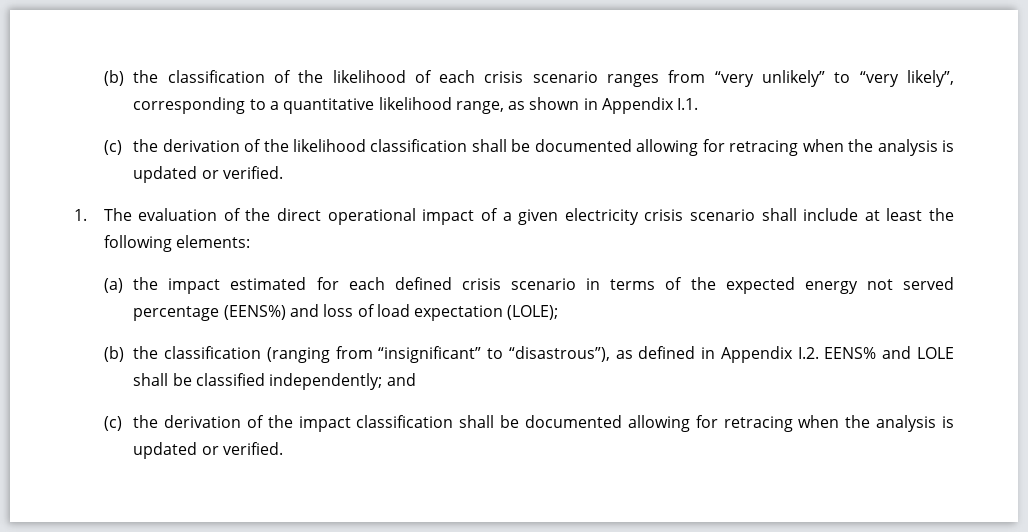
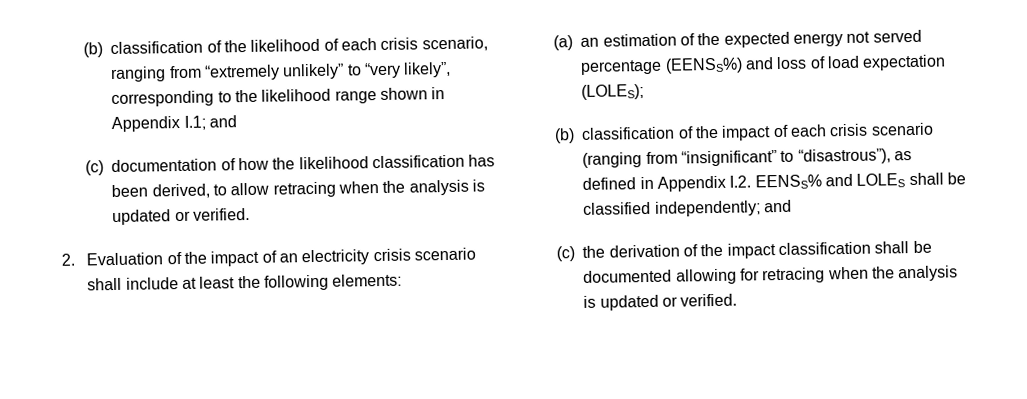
- (b) the classification of the likelihood of each crisis scenario ranges from “very unlikely” to “very likely”, corresponding to a quantitative likelihood range, as shown in Appendix I.1.
- (c) the derivation of the likelihood classification shall be documented allowing for retracing when the analysis is updated or verified.
+ (b) classification of the likelihood of each crisis scenario, ranging from “extremely unlikely” to “very likely”, corresponding to the likelihood range shown in Appendix I.1; and
+ (c) documentation of how the likelihood classification has been derived, to allow retracing when the analysis is updated or verified.
- 1. The evaluation of the direct operational impact of a given electricity crisis scenario shall include at least the following elements:
+ 2. Evaluation of the impact of an electricity crisis scenario shall include at least the following elements:
- (a) the impact estimated for each defined crisis scenario in terms of the expected energy not served percentage (EENS%) and loss of load expectation (LOLE);
- (b) the classification (ranging from “insignificant” to “disastrous”), as defined in Appendix I.2. EENS% and LOLE shall be classified independently; and
+ (a) an estimation of the expected energy not served percentage (EENSS%) and loss of load expectation (LOLES);
+ (b) classification of the impact of each crisis scenario (ranging from “insignificant” to “disastrous”), as defined in Appendix I.2. EENSS% and LOLES shall be classified independently; and

